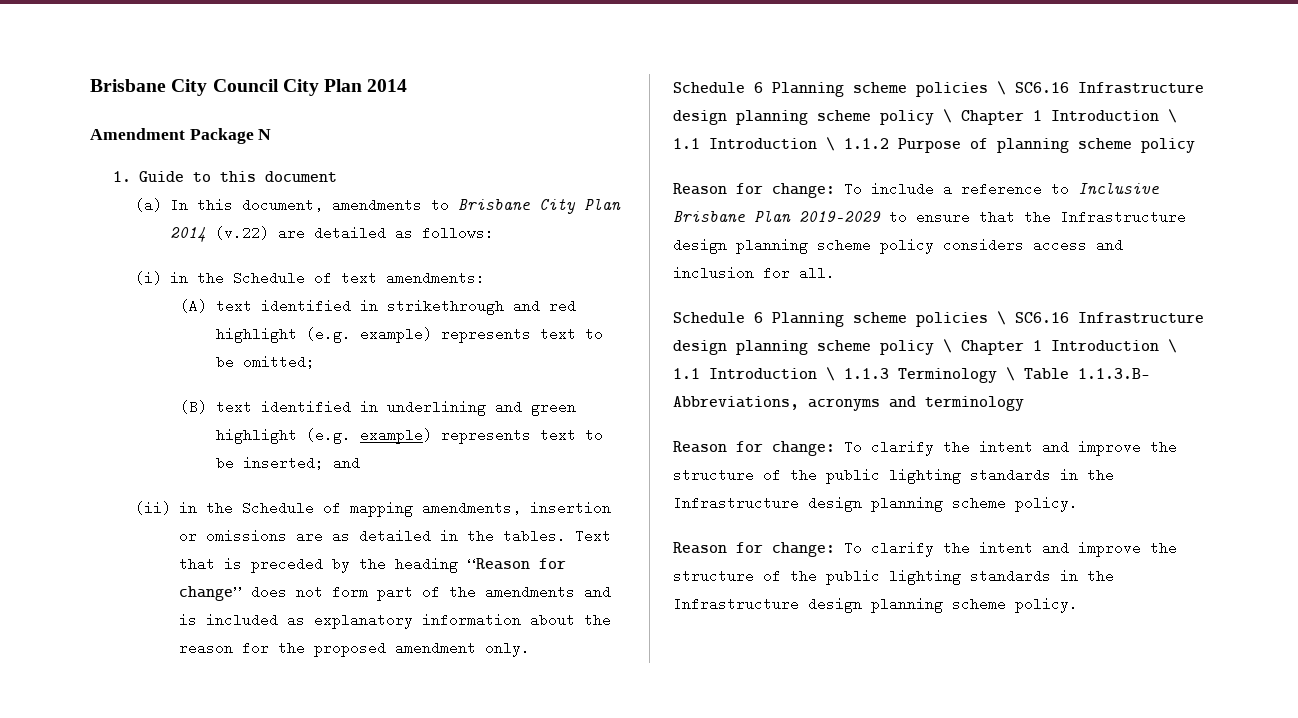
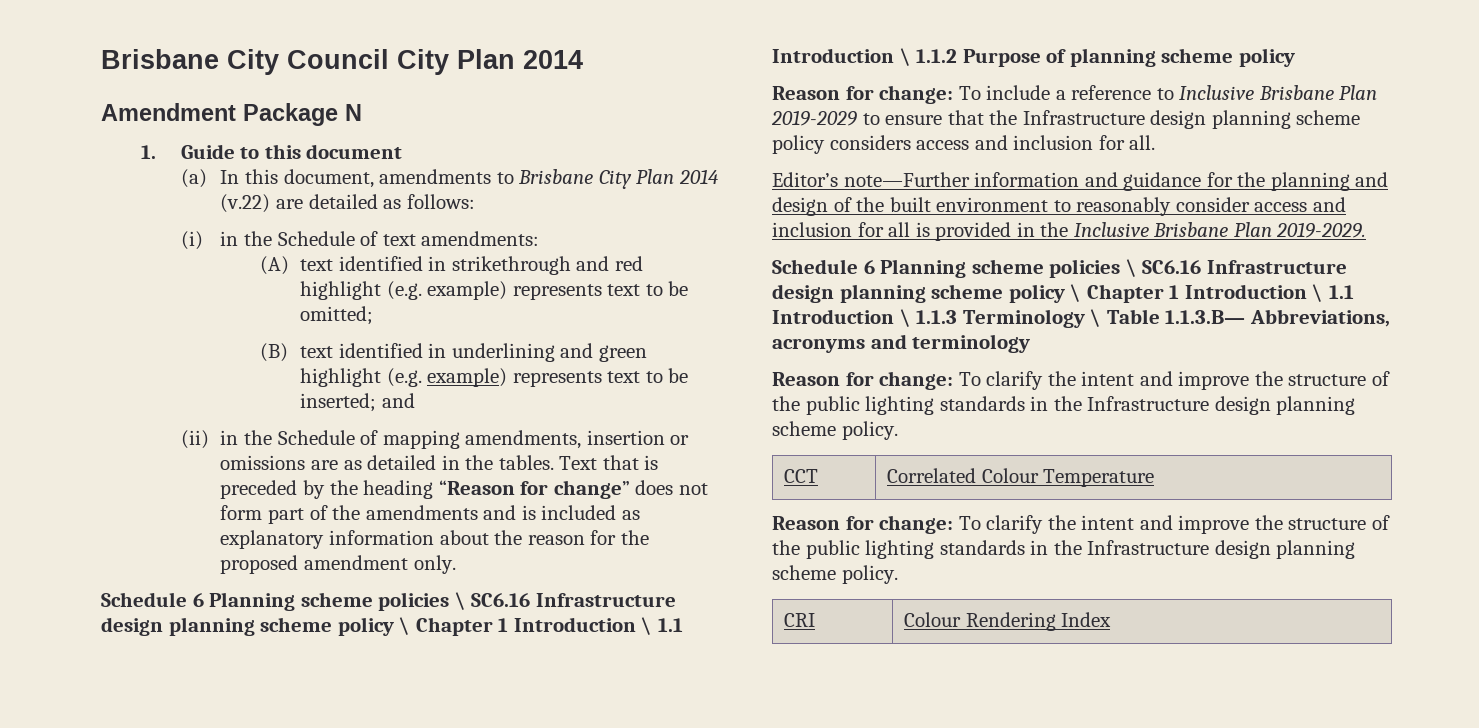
+ Editor’s note—Further information and guidance for the planning and design of the built environment to reasonably consider access and inclusion for all is provided in the Inclusive Brisbane Plan 2019-2029.
+ CCT | Correlated Colour Temperature
+ CRI | Colour Rendering Index

